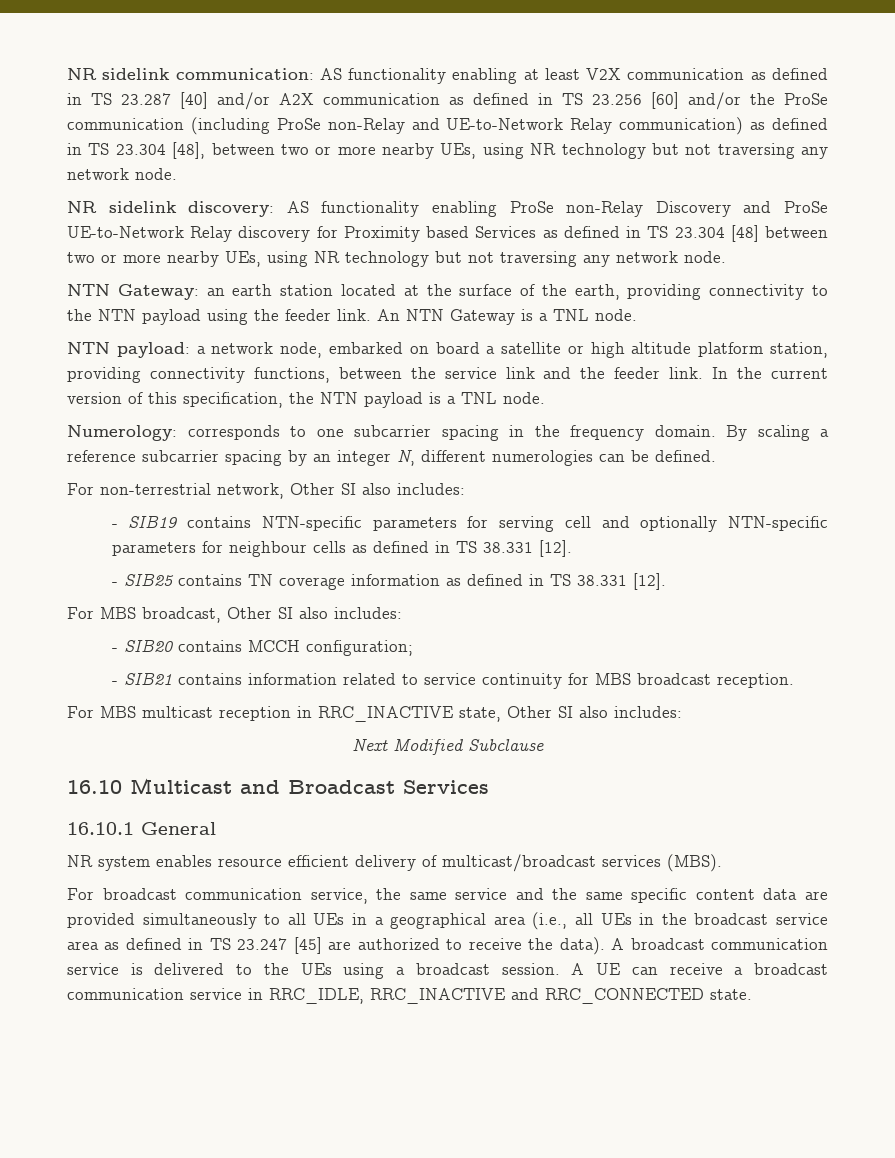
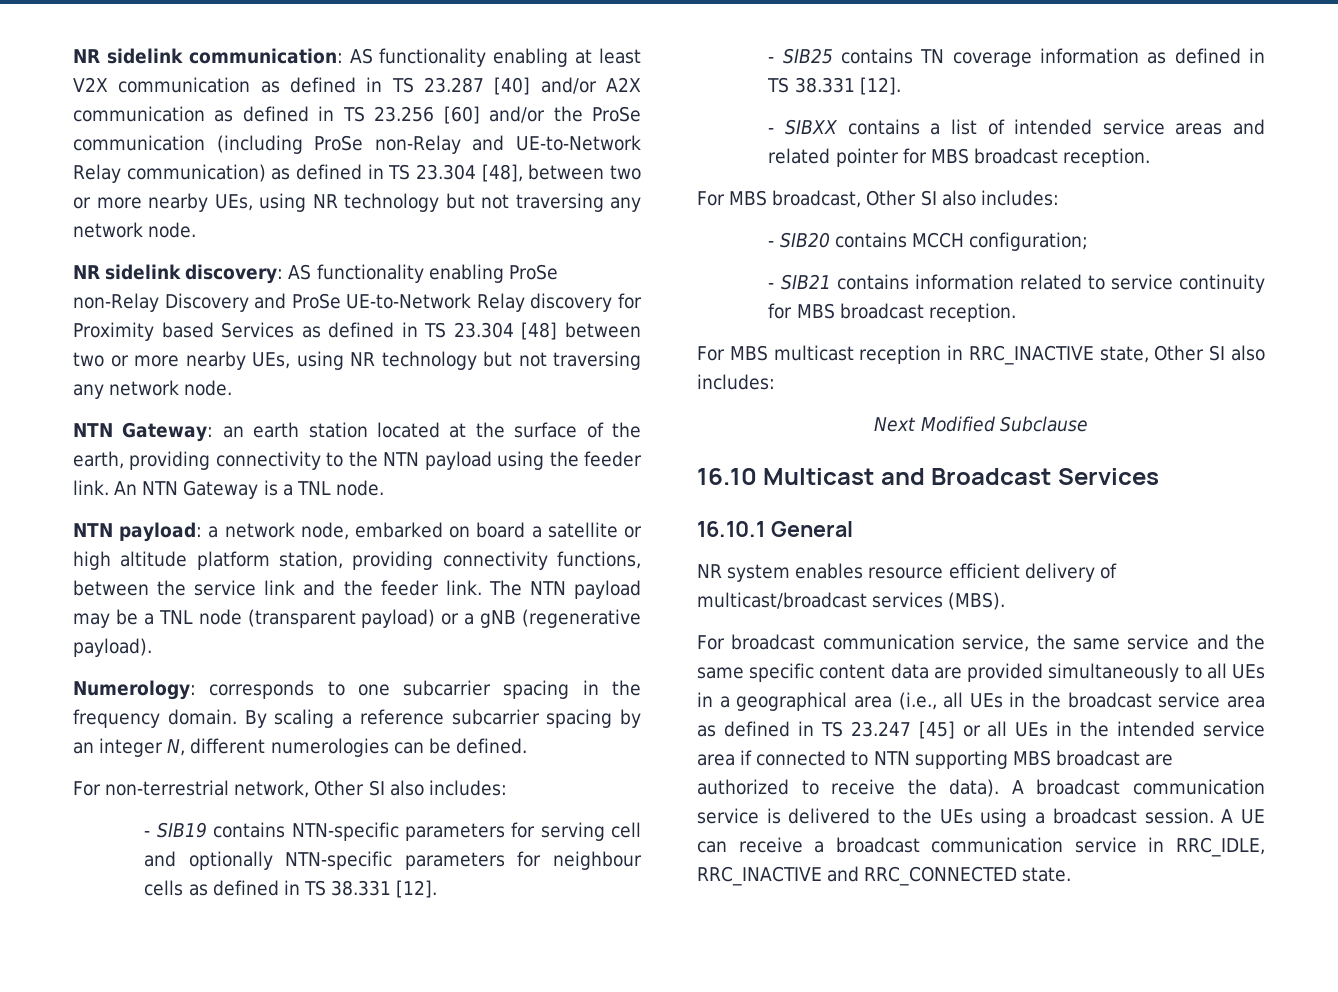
- In the current version of this specification, the NTN payload is a TNL node.
+ The NTN payload may be a TNL node (transparent payload) or a gNB (regenerative payload).
+ - SIBXX contains a list of intended service areas and related pointer for MBS broadcast reception.
- For broadcast communication service, the same service and the same specific content data are provided simultaneously to all UEs in a geographical area (i.e., all UEs in the broadcast service area as defined in TS 23.247 [45] are authorized to receive the data).
+ For broadcast communication service, the same service and the same specific content data are provided simultaneously to all UEs in a geographical area (i.e., all UEs in the broadcast service area as defined in TS 23.247 [45] or all UEs in the intended service area if connected to NTN supporting MBS broadcast are authorized to receive the data).

